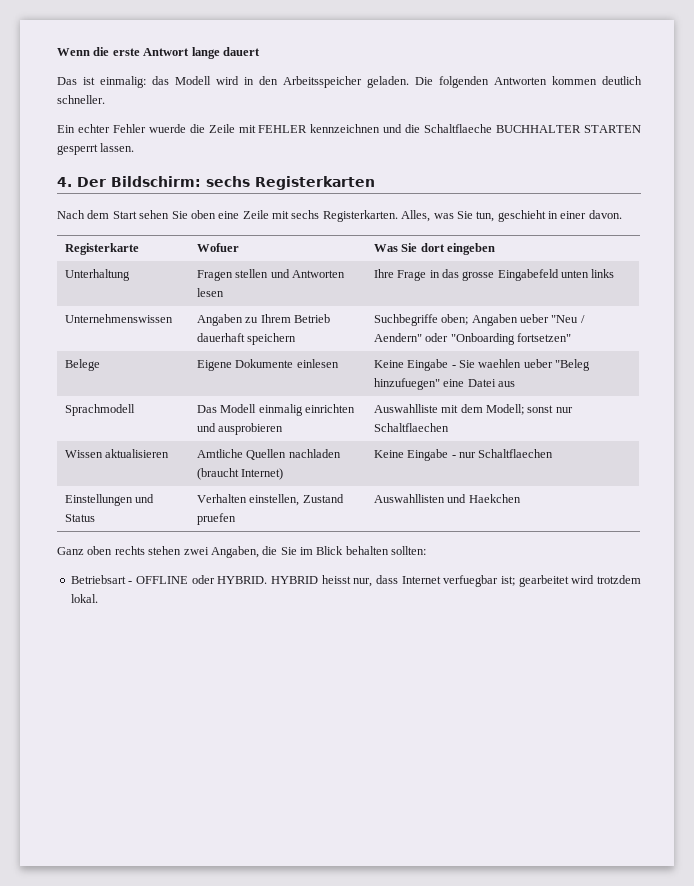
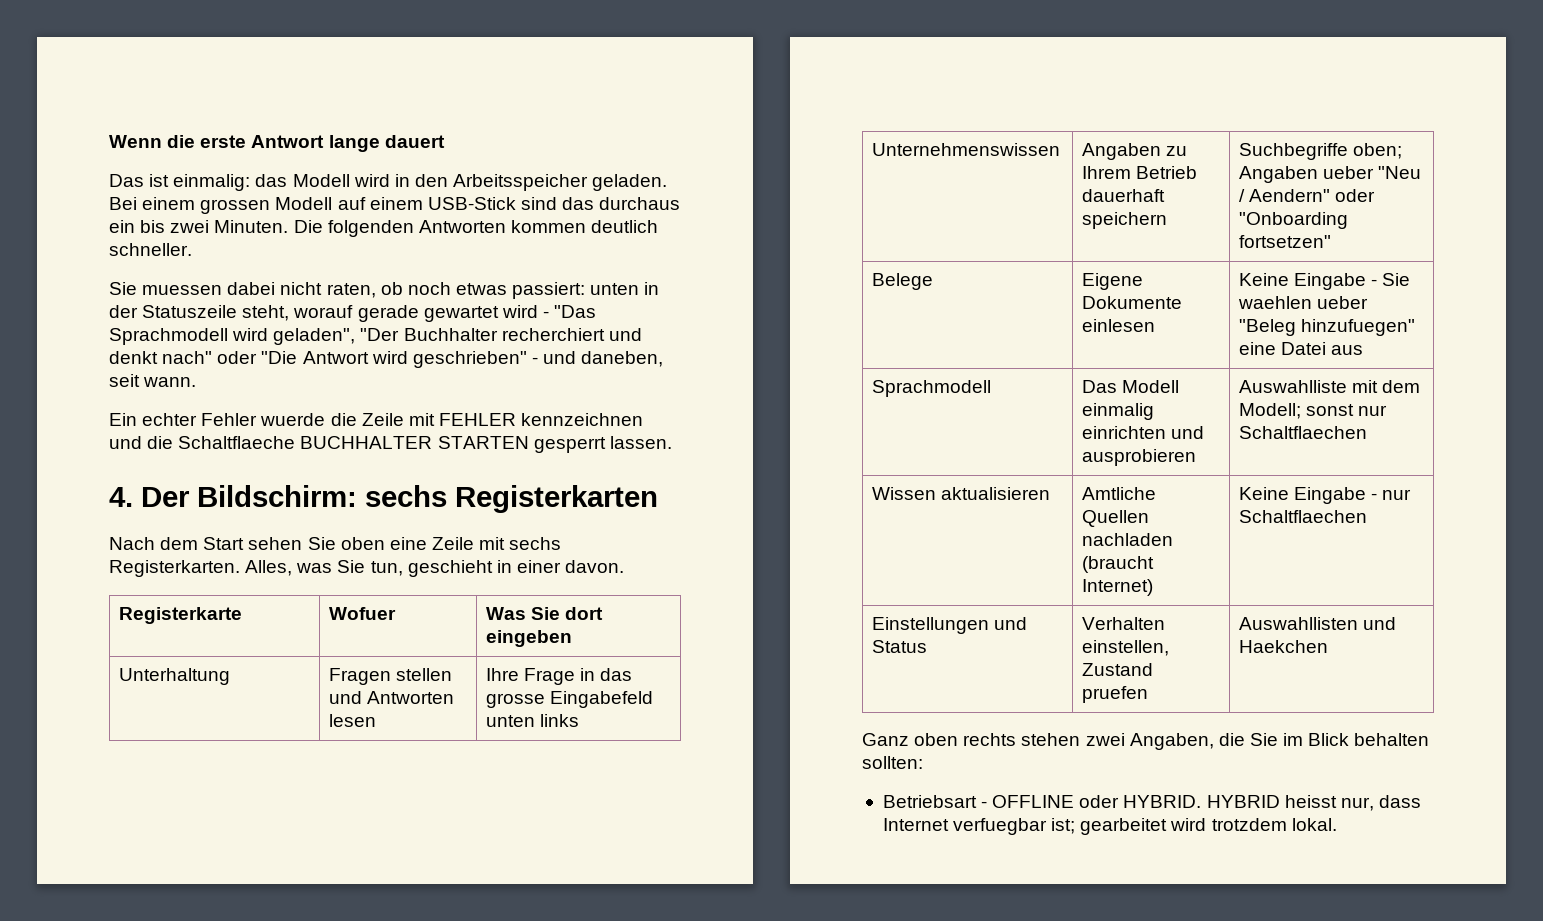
+ Bei einem grossen Modell auf einem USB-Stick sind das durchaus ein bis zwei Minuten.
+ Sie muessen dabei nicht raten, ob noch etwas passiert: unten in der Statuszeile steht, worauf gerade gewartet wird - "Das Sprachmodell wird geladen", "Der Buchhalter recherchiert und denkt nach" oder "Die Antwort wird geschrieben" - und daneben, seit wann.

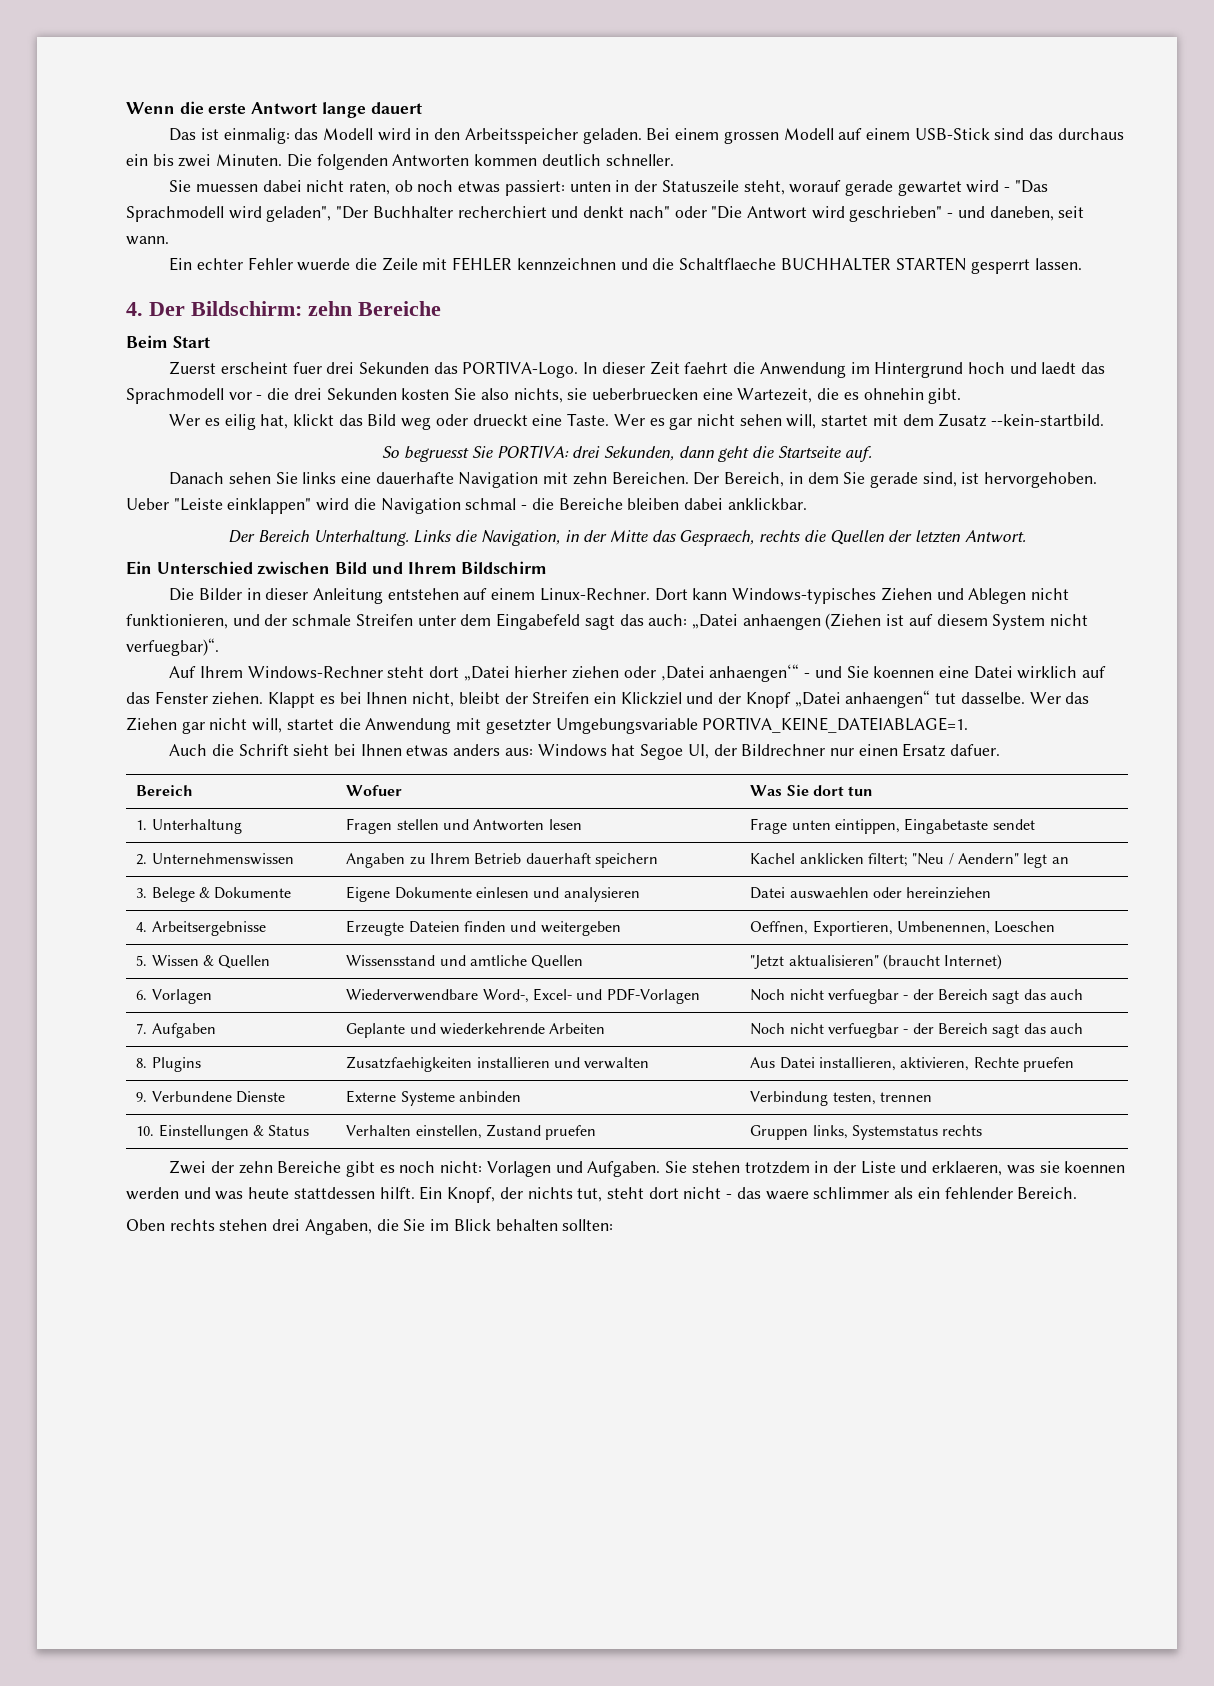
- 4. Der Bildschirm: sechs Registerkarten
- Nach dem Start sehen Sie oben eine Zeile mit sechs Registerkarten. Alles, was Sie tun, geschieht in einer davon.
- Registerkarte | Wofuer | Was Sie dort eingeben
- Unterhaltung | Fragen stellen und Antworten lesen | Ihre Frage in das grosse Eingabefeld unten links
- Unternehmenswissen | Angaben zu Ihrem Betrieb dauerhaft speichern | Suchbegriffe oben; Angaben ueber "Neu / Aendern" oder "Onboarding fortsetzen"
- Belege | Eigene Dokumente einlesen | Keine Eingabe - Sie waehlen ueber "Beleg hinzufuegen" eine Datei aus
- Sprachmodell | Das Modell einmalig einrichten und ausprobieren | Auswahlliste mit dem Modell; sonst nur Schaltflaechen
- Wissen aktualisieren | Amtliche Quellen nachladen (braucht Internet) | Keine Eingabe - nur Schaltflaechen
- Einstellungen und Status | Verhalten einstellen, Zustand pruefen | Auswahllisten und Haekchen
- Ganz oben rechts stehen zwei Angaben, die Sie im Blick behalten sollten:
+ 4. Der Bildschirm: zehn Bereiche
+ Beim Start
+ Zuerst erscheint fuer drei Sekunden das PORTIVA-Logo. In dieser Zeit faehrt die Anwendung im Hintergrund hoch und laedt das Sprachmodell vor - die drei Sekunden kosten Sie also nichts, sie ueberbruecken eine Wartezeit, die es ohnehin gibt.
+ Wer es eilig hat, klickt das Bild weg oder drueckt eine Taste. Wer es gar nicht sehen will, startet mit dem Zusatz --kein-startbild.
+ So begruesst Sie PORTIVA: drei Sekunden, dann geht die Startseite auf.
+ Danach sehen Sie links eine dauerhafte Navigation mit zehn Bereichen. Der Bereich, in dem Sie gerade sind, ist hervorgehoben. Ueber "Leiste einklappen" wird die Navigation schmal - die Bereiche bleiben dabei anklickbar.
+ Der Bereich Unterhaltung. Links die Navigation, in der Mitte das Gespraech, rechts die Quellen der letzten Antwort.
+ Ein Unterschied zwischen Bild und Ihrem Bildschirm
+ Die Bilder in dieser Anleitung entstehen auf einem Linux-Rechner. Dort kann Windows-typisches Ziehen und Ablegen nicht funktionieren, und der schmale Streifen unter dem Eingabefeld sagt das auch: „Datei anhaengen (Ziehen ist auf diesem System nicht verfuegbar)“.
+ Auf Ihrem Windows-Rechner steht dort „Datei hierher ziehen oder ‚Datei anhaengen‘“ - und Sie koennen eine Datei wirklich auf das Fenster ziehen. Klappt es bei Ihnen nicht, bleibt der Streifen ein Klickziel und der Knopf „Datei anhaengen“ tut dasselbe. Wer das Ziehen gar nicht will, startet die Anwendung mit gesetzter Umgebungsvariable PORTIVA_KEINE_DATEIABLAGE=1.
+ Auch die Schrift sieht bei Ihnen etwas anders aus: Windows hat Segoe UI, der Bildrechner nur einen Ersatz dafuer.
+ Bereich | Wofuer | Was Sie dort tun
+ 1. Unterhaltung | Fragen stellen und Antworten lesen | Frage unten eintippen, Eingabetaste sendet
+ 2. Unternehmenswissen | Angaben zu Ihrem Betrieb dauerhaft speichern | Kachel anklicken filtert; "Neu / Aendern" legt an
+ 3. Belege & Dokumente | Eigene Dokumente einlesen und analysieren | Datei auswaehlen oder hereinziehen
+ 4. Arbeitsergebnisse | Erzeugte Dateien finden und weitergeben | Oeffnen, Exportieren, Umbenennen, Loeschen
+ 5. Wissen & Quellen | Wissensstand und amtliche Quellen | "Jetzt aktualisieren" (braucht Internet)
+ 6. Vorlagen | Wiederverwendbare Word-, Excel- und PDF-Vorlagen | Noch nicht verfuegbar - der Bereich sagt das auch
+ 7. Aufgaben | Geplante und wiederkehrende Arbeiten | Noch nicht verfuegbar - der Bereich sagt das auch
+ 8. Plugins | Zusatzfaehigkeiten installieren und verwalten | Aus Datei installieren, aktivieren, Rechte pruefen
+ 9. Verbundene Dienste | Externe Systeme anbinden | Verbindung testen, trennen
+ 10. Einstellungen & Status | Verhalten einstellen, Zustand pruefen | Gruppen links, Systemstatus rechts
+ Zwei der zehn Bereiche gibt es noch nicht: Vorlagen und Aufgaben. Sie stehen trotzdem in der Liste und erklaeren, was sie koennen werden und was heute stattdessen hilft. Ein Knopf, der nichts tut, steht dort nicht - das waere schlimmer als ein fehlender Bereich.
+ Oben rechts stehen drei Angaben, die Sie im Blick behalten sollten:
- Betriebsart - OFFLINE oder HYBRID. HYBRID heisst nur, dass Internet verfuegbar ist; gearbeitet wird trotzdem lokal.

